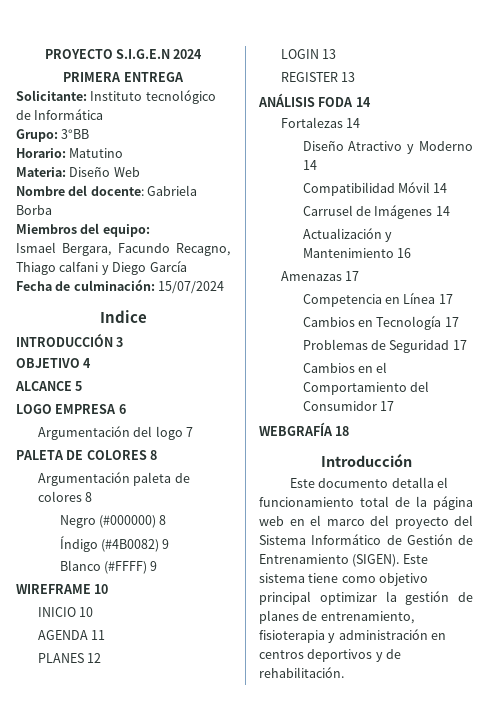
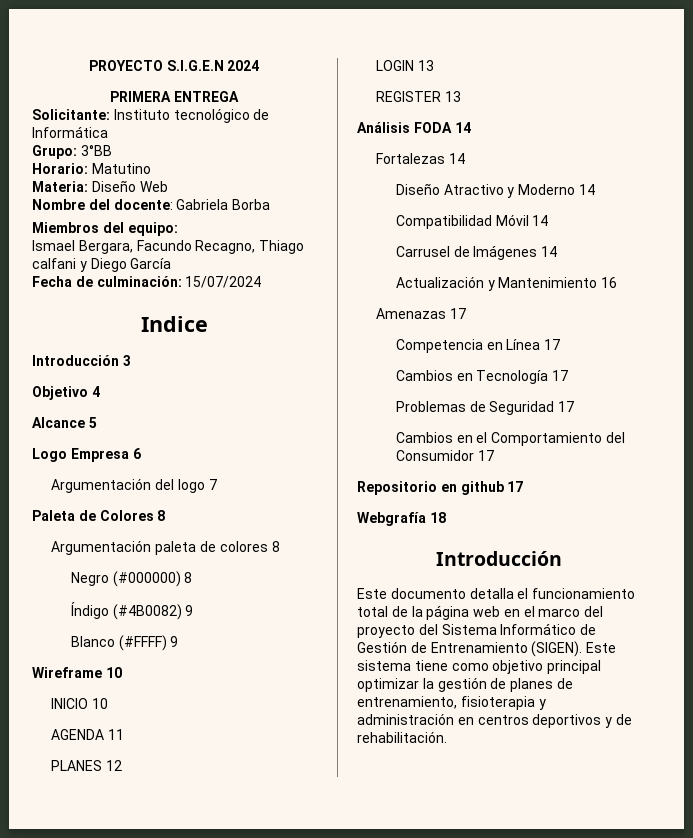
- INTRODUCCIÓN 3
+ Introducción 3
- OBJETIVO 4
+ Objetivo 4
- ALCANCE 5
+ Alcance 5
- LOGO EMPRESA 6
+ Logo Empresa 6
- PALETA DE COLORES 8
+ Paleta de Colores 8
- WIREFRAME 10
+ Wireframe 10
- ANÁLISIS FODA 14
+ Análisis FODA 14
- WEBGRAFÍA 18
+ Repositorio en github 17
+ Webgrafía 18

